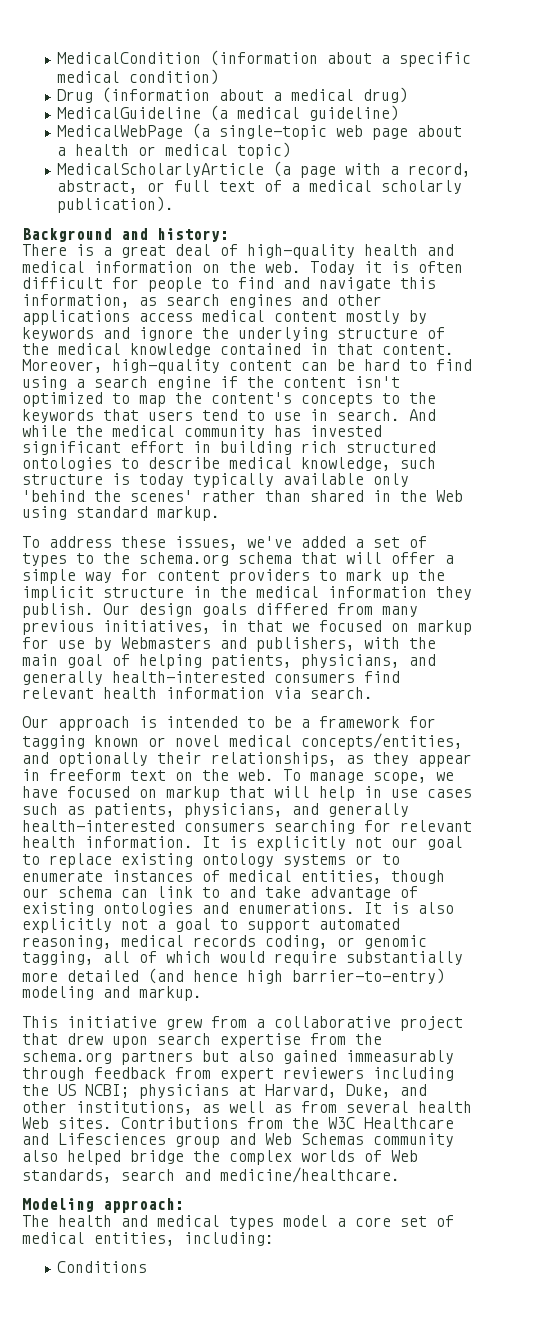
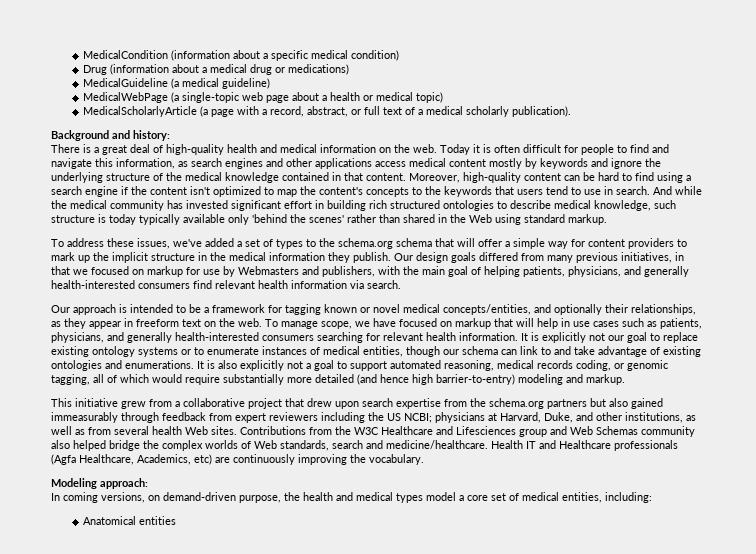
- Drug (information about a medical drug)
+ Drug (information about a medical drug or medications)
- Contributions from the W3C Healthcare and Lifesciences group and Web Schemas community also helped bridge the complex worlds of Web standards, search and medicine/healthcare.
+ Contributions from the W3C Healthcare and Lifesciences group and Web Schemas community also helped bridge the complex worlds of Web standards, search and medicine/healthcare. Health IT and Healthcare professionals (Agfa Healthcare, Academics, etc) are continuously improving the vocabulary.
  Modeling approach:
- The health and medical types model a core set of medical entities, including:
+ In coming versions, on demand-driven purpose, the health and medical types model a core set of medical entities, including:
- Conditions
+ Anatomical entities

